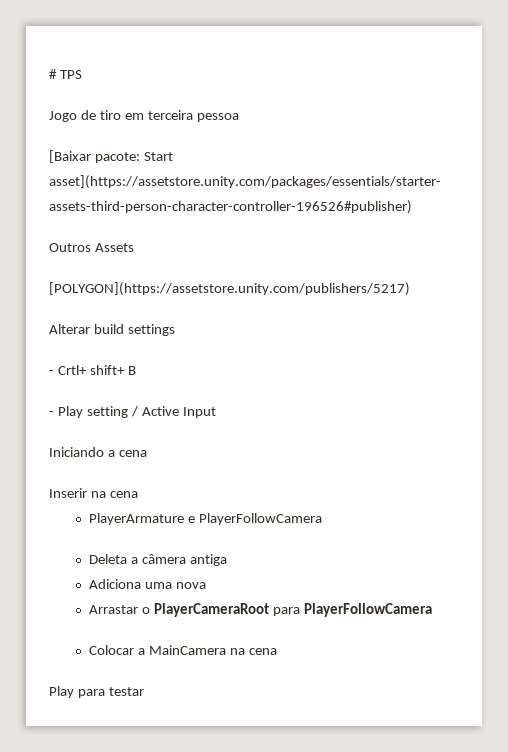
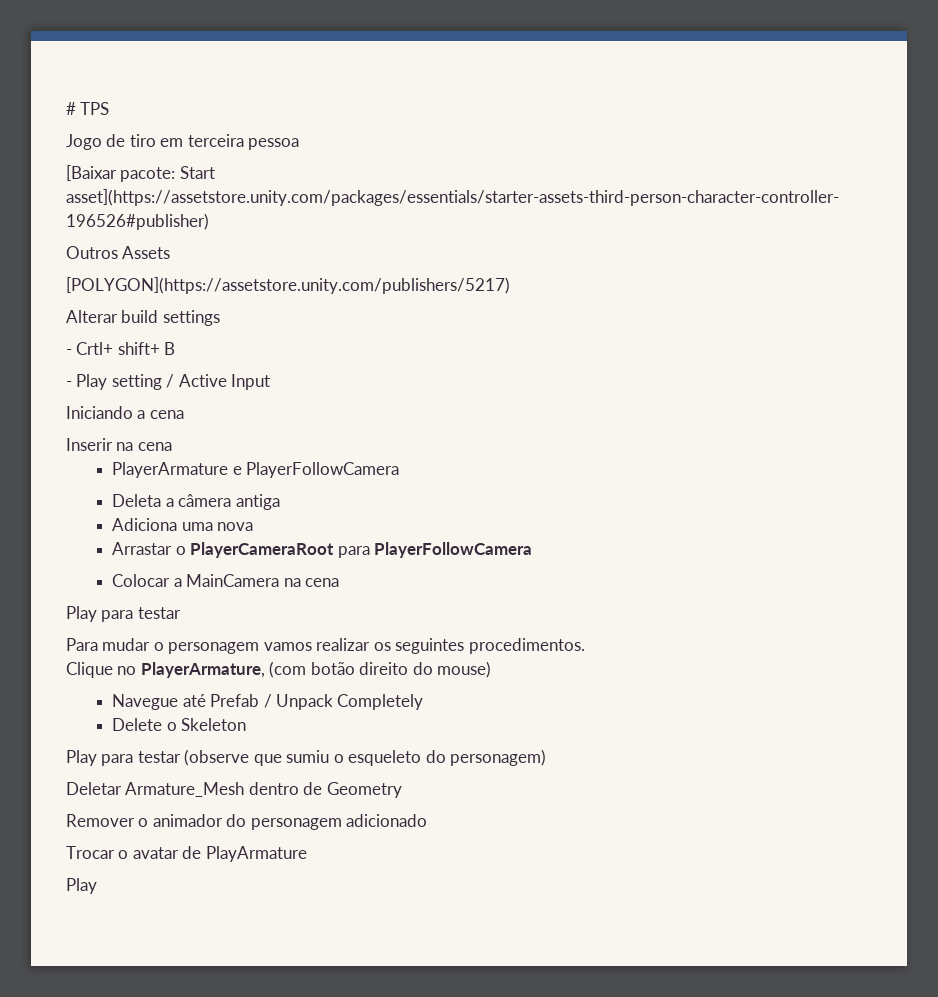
+ Para mudar o personagem vamos realizar os seguintes procedimentos.
+ Clique no PlayerArmature, (com botão direito do mouse)
+ Navegue até Prefab / Unpack Completely
+ Delete o Skeleton
+ Play para testar (observe que sumiu o esqueleto do personagem)
+ Deletar Armature_Mesh dentro de Geometry
+ Remover o animador do personagem adicionado
+ Trocar o avatar de PlayArmature
+ Play

